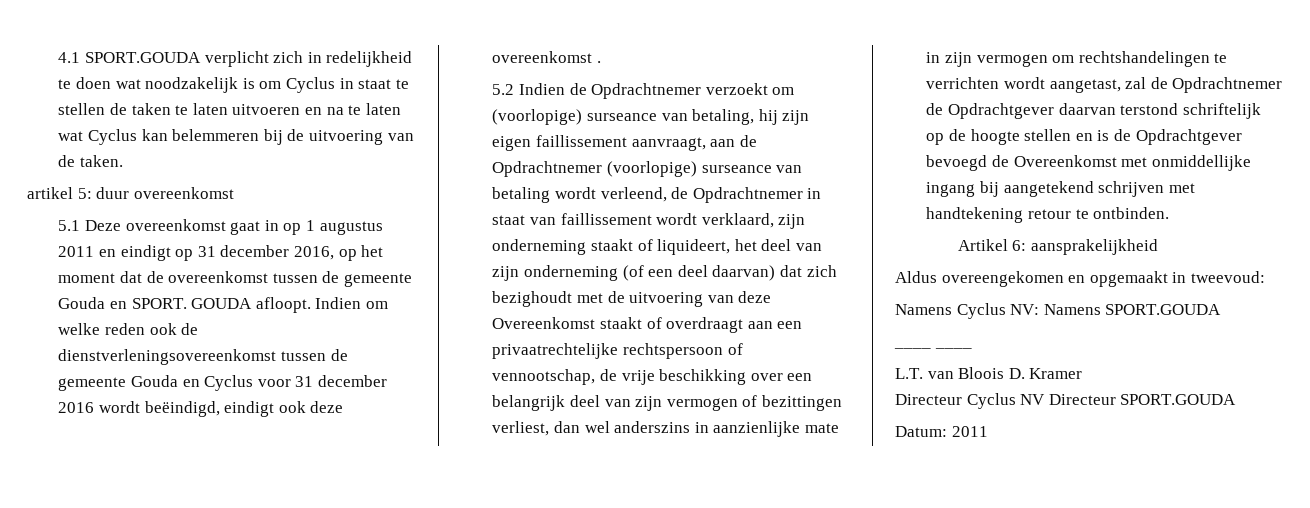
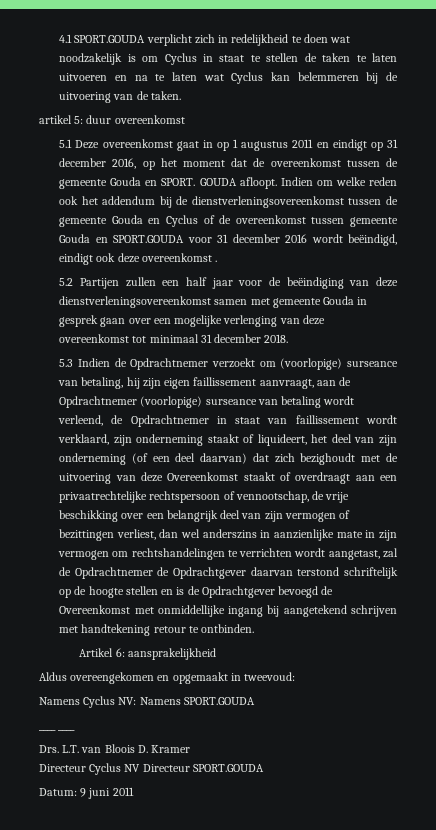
- Indien om welke reden ook de dienstverleningsovereenkomst tussen de gemeente Gouda en Cyclus voor 31 december 2016 wordt beëindigd, eindigt ook deze overeenkomst .
+ Indien om welke reden ook het addendum bij de dienstverleningsovereenkomst tussen de gemeente Gouda en Cyclus of de overeenkomst tussen gemeente Gouda en SPORT.GOUDA voor 31 december 2016 wordt beëindigd, eindigt ook deze overeenkomst .
- 5.2 Indien de Opdrachtnemer verzoekt om (voorlopige) surseance van betaling, hij zijn eigen faillissement aanvraagt, aan de Opdrachtnemer (voorlopige) surseance van betaling wordt verleend, de Opdrachtnemer in staat van faillissement wordt verklaard, zijn onderneming staakt of liquideert, het deel van zijn onderneming (of een deel daarvan) dat zich bezighoudt met de uitvoering van deze Overeenkomst staakt of overdraagt aan een privaatrechtelijke rechtspersoon of vennootschap, de vrije beschikking over een belangrijk deel van zijn vermogen of bezittingen verliest, dan wel anderszins in aanzienlijke mate in zijn vermogen om rechtshandelingen te verrichten wordt aangetast, zal de Opdrachtnemer de Opdrachtgever daarvan terstond schriftelijk op de hoogte stellen en is de Opdrachtgever bevoegd de Overeenkomst met onmiddellijke ingang bij aangetekend schrijven met handtekening retour te ontbinden.
+ 5.2 Partijen zullen een half jaar voor de beëindiging van deze dienstverleningsovereenkomst samen met gemeente Gouda in gesprek gaan over een mogelijke verlenging van deze overeenkomst tot minimaal 31 december 2018.
+ 5.3 Indien de Opdrachtnemer verzoekt om (voorlopige) surseance van betaling, hij zijn eigen faillissement aanvraagt, aan de Opdrachtnemer (voorlopige) surseance van betaling wordt verleend, de Opdrachtnemer in staat van faillissement wordt verklaard, zijn onderneming staakt of liquideert, het deel van zijn onderneming (of een deel daarvan) dat zich bezighoudt met de uitvoering van deze Overeenkomst staakt of overdraagt aan een privaatrechtelijke rechtspersoon of vennootschap, de vrije beschikking over een belangrijk deel van zijn vermogen of bezittingen verliest, dan wel anderszins in aanzienlijke mate in zijn vermogen om rechtshandelingen te verrichten wordt aangetast, zal de Opdrachtnemer de Opdrachtgever daarvan terstond schriftelijk op de hoogte stellen en is de Opdrachtgever bevoegd de Overeenkomst met onmiddellijke ingang bij aangetekend schrijven met handtekening retour te ontbinden.
- L.T. van Bloois D. Kramer
+ Drs. L.T. van Bloois D. Kramer
- Datum: 2011
+ Datum: 9 juni 2011

